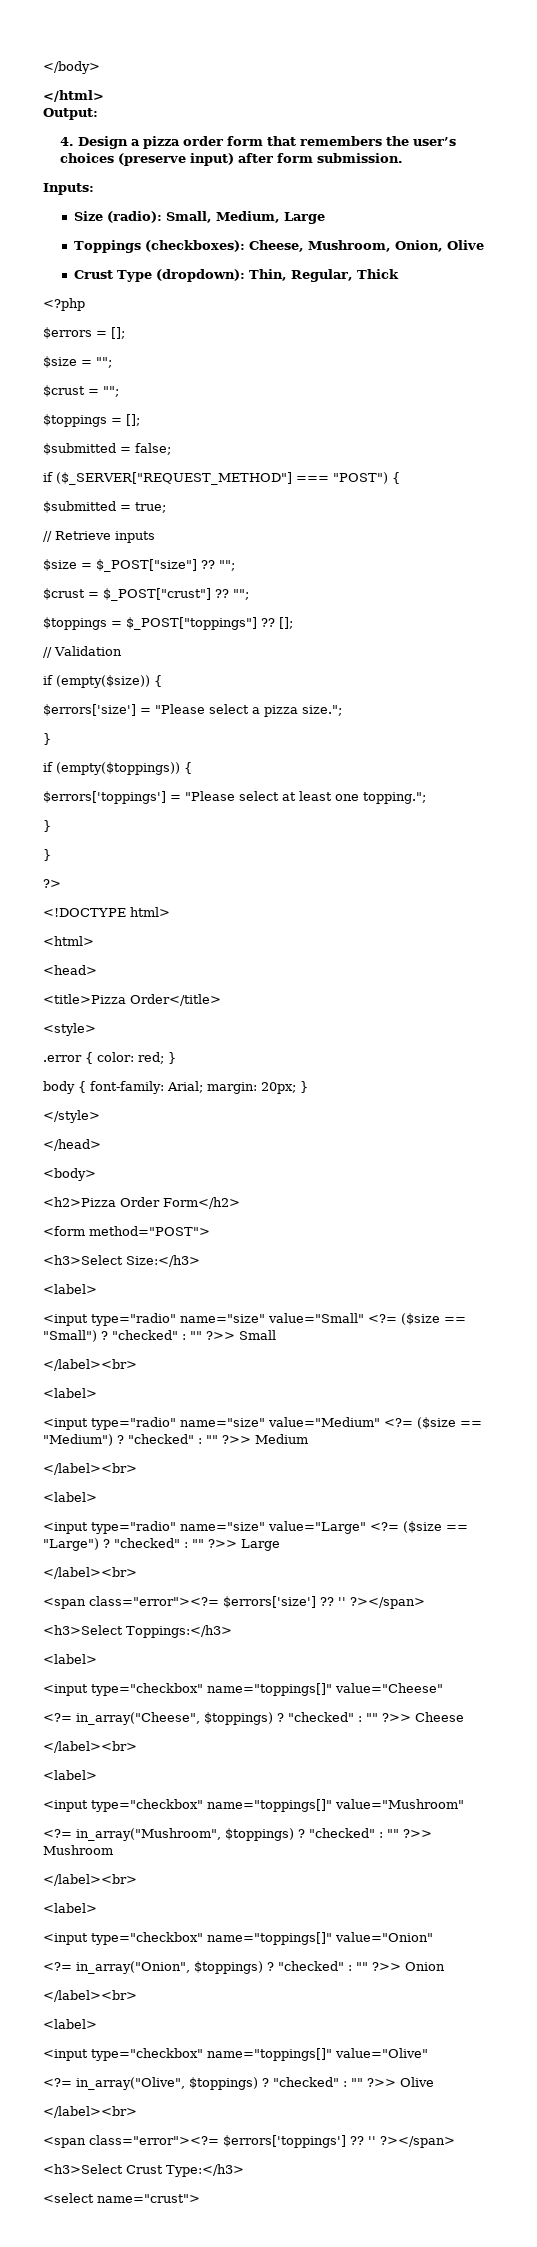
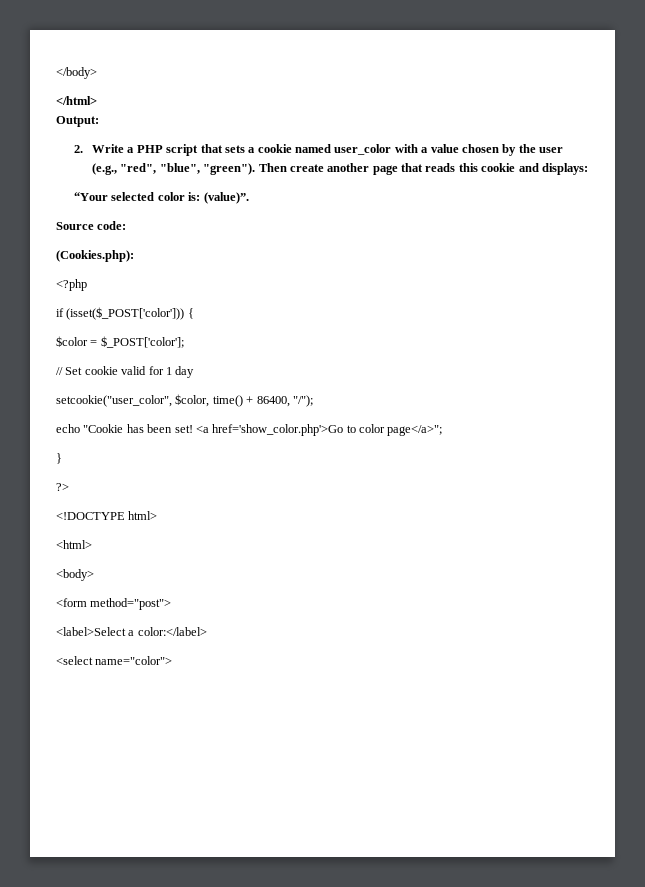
- 4. Design a pizza order form that remembers the user’s choices (preserve input) after form submission.
- Inputs:
- Size (radio): Small, Medium, Large
- Toppings (checkboxes): Cheese, Mushroom, Onion, Olive
- Crust Type (dropdown): Thin, Regular, Thick
+ 2. Write a PHP script that sets a cookie named user_color with a value chosen by the user (e.g., "red", "blue", "green"). Then create another page that reads this cookie and displays:
+ “Your selected color is: (value)”.
+ Source code:
+ (Cookies.php):
  <?php
- $errors = [];
- $size = "";
- $crust = "";
- $toppings = [];
- $submitted = false;
- if ($_SERVER["REQUEST_METHOD"] === "POST") {
- $submitted = true;
- // Retrieve inputs
- $size = $_POST["size"] ?? "";
- $crust = $_POST["crust"] ?? "";
- $toppings = $_POST["toppings"] ?? [];
- // Validation
- if (empty($size)) {
- $errors['size'] = "Please select a pizza size.";
- }
- if (empty($toppings)) {
- $errors['toppings'] = "Please select at least one topping.";
- }
+ if (isset($_POST['color'])) {
+ $color = $_POST['color'];
+ // Set cookie valid for 1 day
+ setcookie("user_color", $color, time() + 86400, "/");
+ echo "Cookie has been set! <a href='show_color.php'>Go to color page</a>";
- <head>
- <title>Pizza Order</title>
- <style>
- .error { color: red; }
- body { font-family: Arial; margin: 20px; }
- </style>
- </head>
  <body>
- <h2>Pizza Order Form</h2>
- <form method="POST">
- <h3>Select Size:</h3>
- <label>
- <input type="radio" name="size" value="Small" <?= ($size == "Small") ? "checked" : "" ?>> Small
- </label><br>
- <label>
- <input type="radio" name="size" value="Medium" <?= ($size == "Medium") ? "checked" : "" ?>> Medium
- </label><br>
- <label>
- <input type="radio" name="size" value="Large" <?= ($size == "Large") ? "checked" : "" ?>> Large
- </label><br>
- <span class="error"><?= $errors['size'] ?? '' ?></span>
- <h3>Select Toppings:</h3>
- <label>
- <input type="checkbox" name="toppings[]" value="Cheese"
- <?= in_array("Cheese", $toppings) ? "checked" : "" ?>> Cheese
- </label><br>
- <label>
- <input type="checkbox" name="toppings[]" value="Mushroom"
- <?= in_array("Mushroom", $toppings) ? "checked" : "" ?>> Mushroom
- </label><br>
- <label>
- <input type="checkbox" name="toppings[]" value="Onion"
- <?= in_array("Onion", $toppings) ? "checked" : "" ?>> Onion
- </label><br>
- <label>
- <input type="checkbox" name="toppings[]" value="Olive"
- <?= in_array("Olive", $toppings) ? "checked" : "" ?>> Olive
- </label><br>
- <span class="error"><?= $errors['toppings'] ?? '' ?></span>
- <h3>Select Crust Type:</h3>
+ <form method="post">
+ <label>Select a color:</label>
- <select name="crust">
+ <select name="color">

